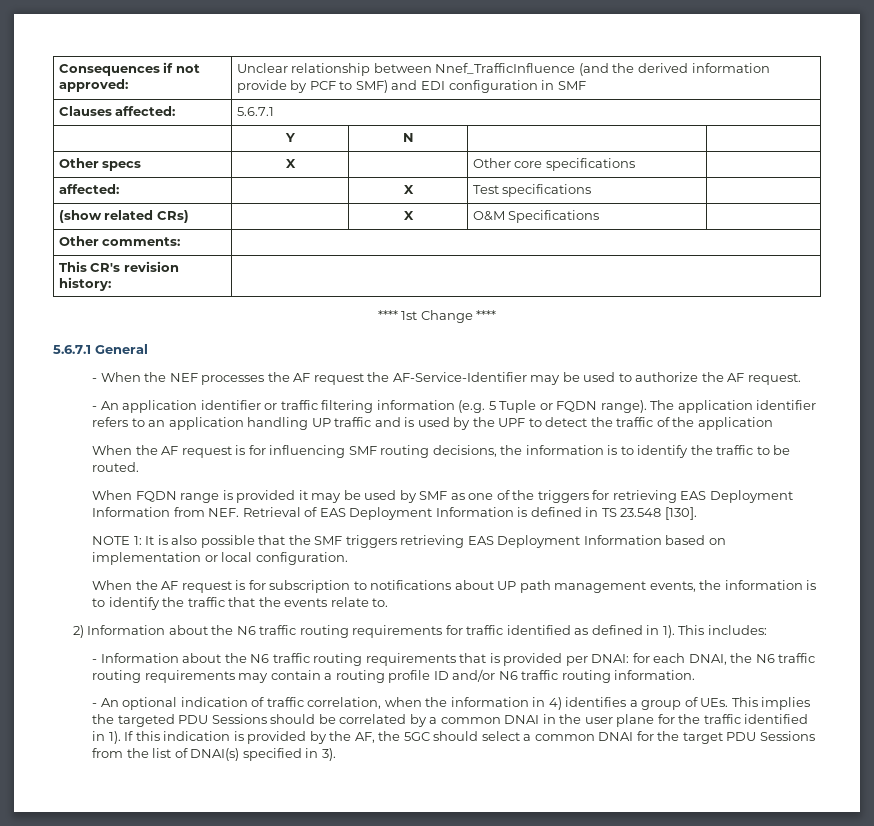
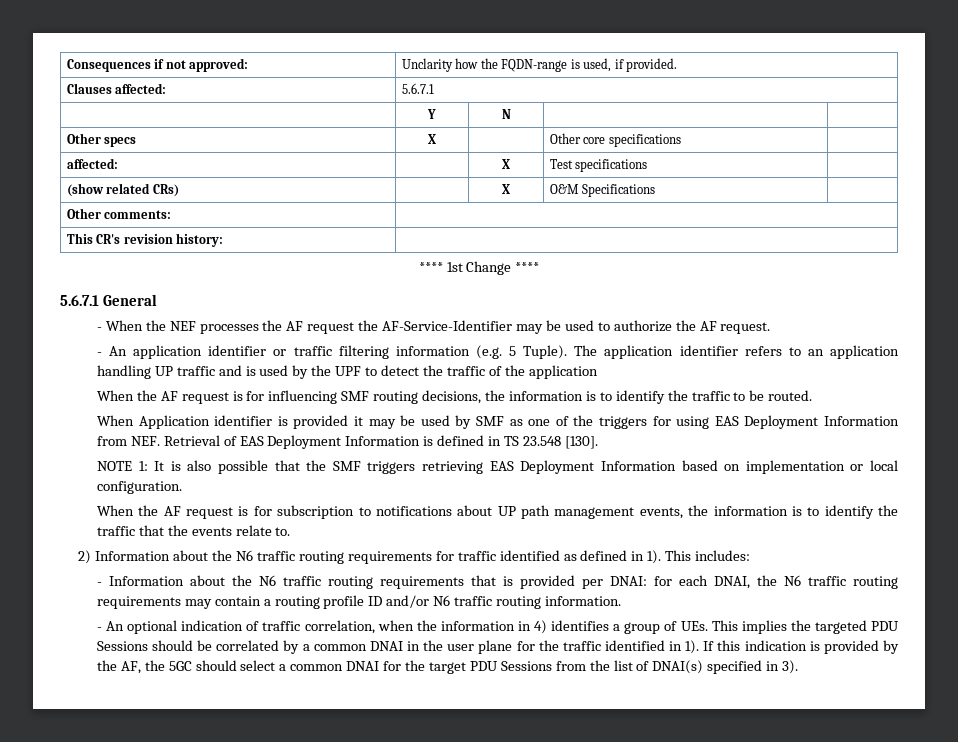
- Consequences if not approved: | Unclear relationship between Nnef_TrafficInfluence (and the derived information provide by PCF to SMF) and EDI configuration in SMF
+ Consequences if not approved: | Unclarity how the FQDN-range is used, if provided.
- - An application identifier or traffic filtering information (e.g. 5 Tuple or FQDN range).
+ - An application identifier or traffic filtering information (e.g. 5 Tuple).
- When FQDN range is provided it may be used by SMF as one of the triggers for retrieving EAS Deployment Information from NEF. Retrieval of EAS Deployment Information is defined in TS 23.548 [130].
+ When Application identifier is provided it may be used by SMF as one of the triggers for using EAS Deployment Information from NEF. Retrieval of EAS Deployment Information is defined in TS 23.548 [130].

